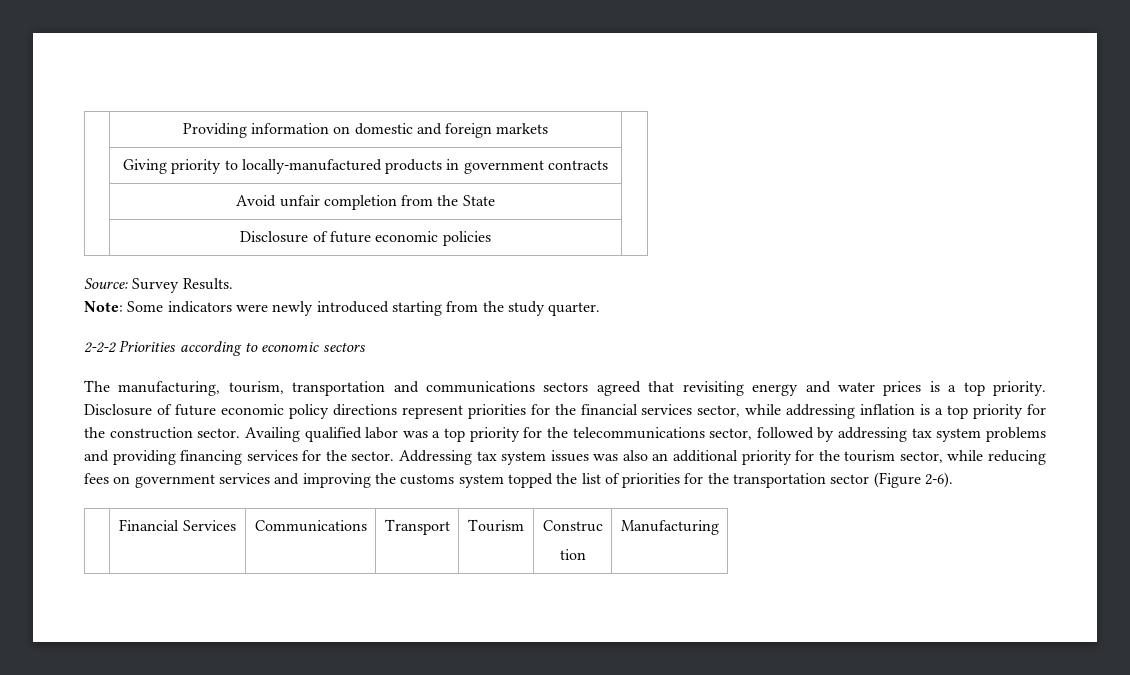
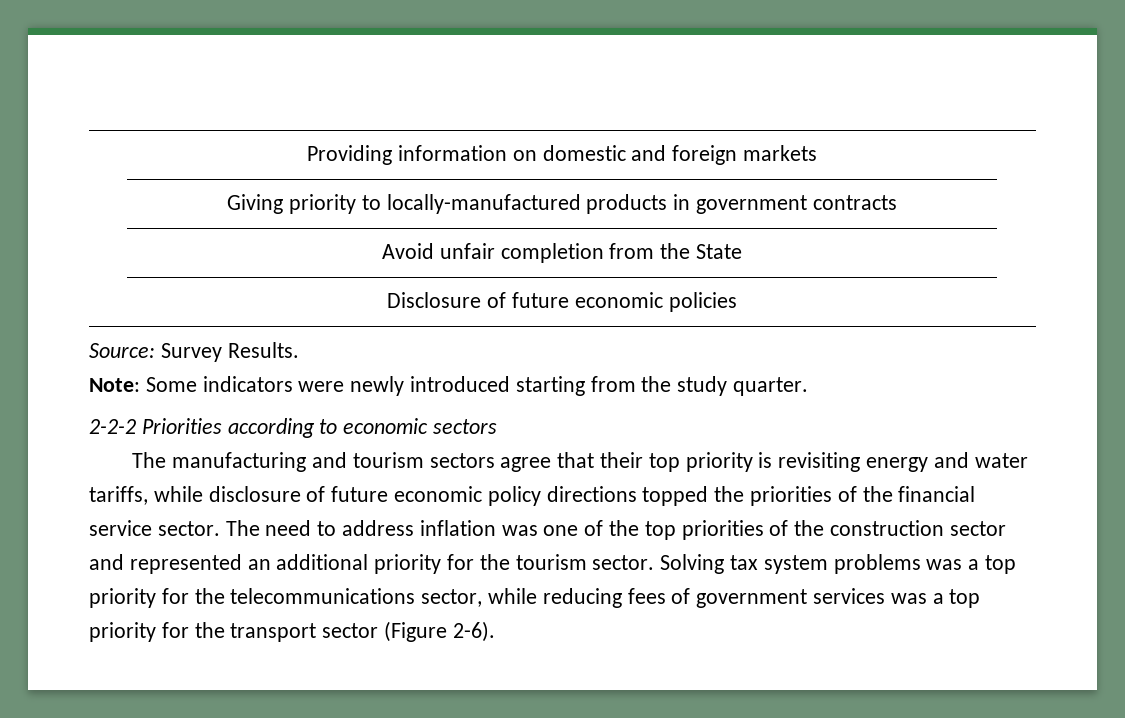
- The manufacturing, tourism, transportation and communications sectors agreed that revisiting energy and water prices is a top priority. Disclosure of future economic policy directions represent priorities for the financial services sector, while addressing inflation is a top priority for the construction sector. Availing qualified labor was a top priority for the telecommunications sector, followed by addressing tax system problems and providing financing services for the sector. Addressing tax system issues was also an additional priority for the tourism sector, while reducing fees on government services and improving the customs system topped the list of priorities for the transportation sector (Figure 2-6).
- | Financial Services | Communications | Transport | Tourism | Construc
- tion | Manufacturing
+ The manufacturing and tourism sectors agree that their top priority is revisiting energy and water tariffs, while disclosure of future economic policy directions topped the priorities of the financial service sector. The need to address inflation was one of the top priorities of the construction sector and represented an additional priority for the tourism sector. Solving tax system problems was a top priority for the telecommunications sector, while reducing fees of government services was a top priority for the transport sector (Figure 2-6).

